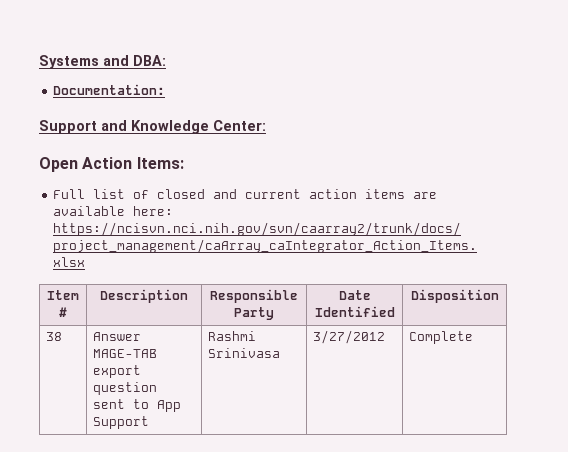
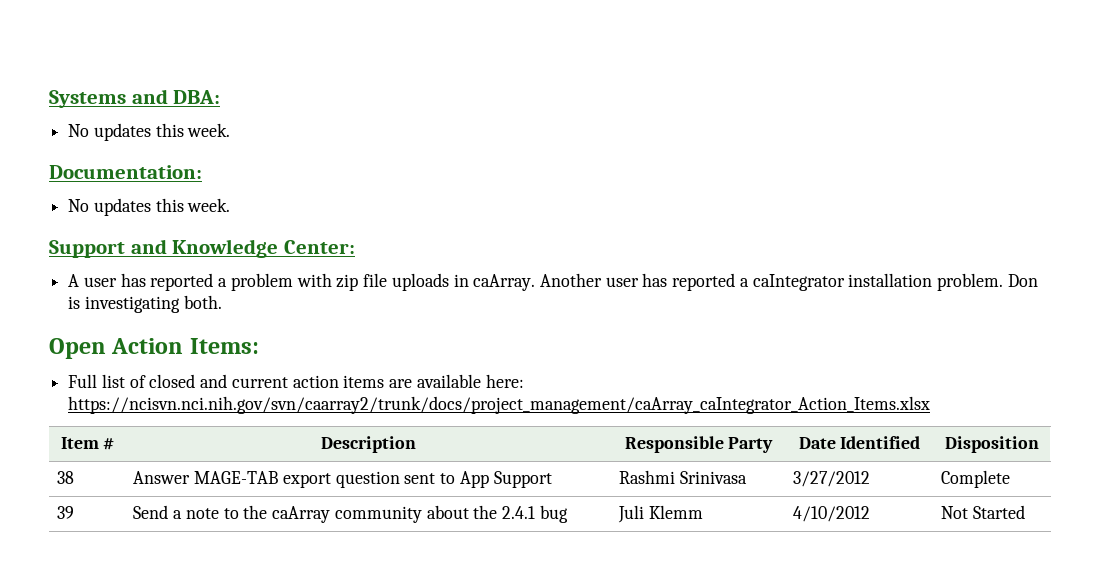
  Systems and DBA:
+ No updates this week.
  Documentation:
+ No updates this week.
  Support and Knowledge Center:
+ A user has reported a problem with zip file uploads in caArray. Another user has reported a caIntegrator installation problem. Don is investigating both.
+ 39 | Send a note to the caArray community about the 2.4.1 bug | Juli Klemm | 4/10/2012 | Not Started

